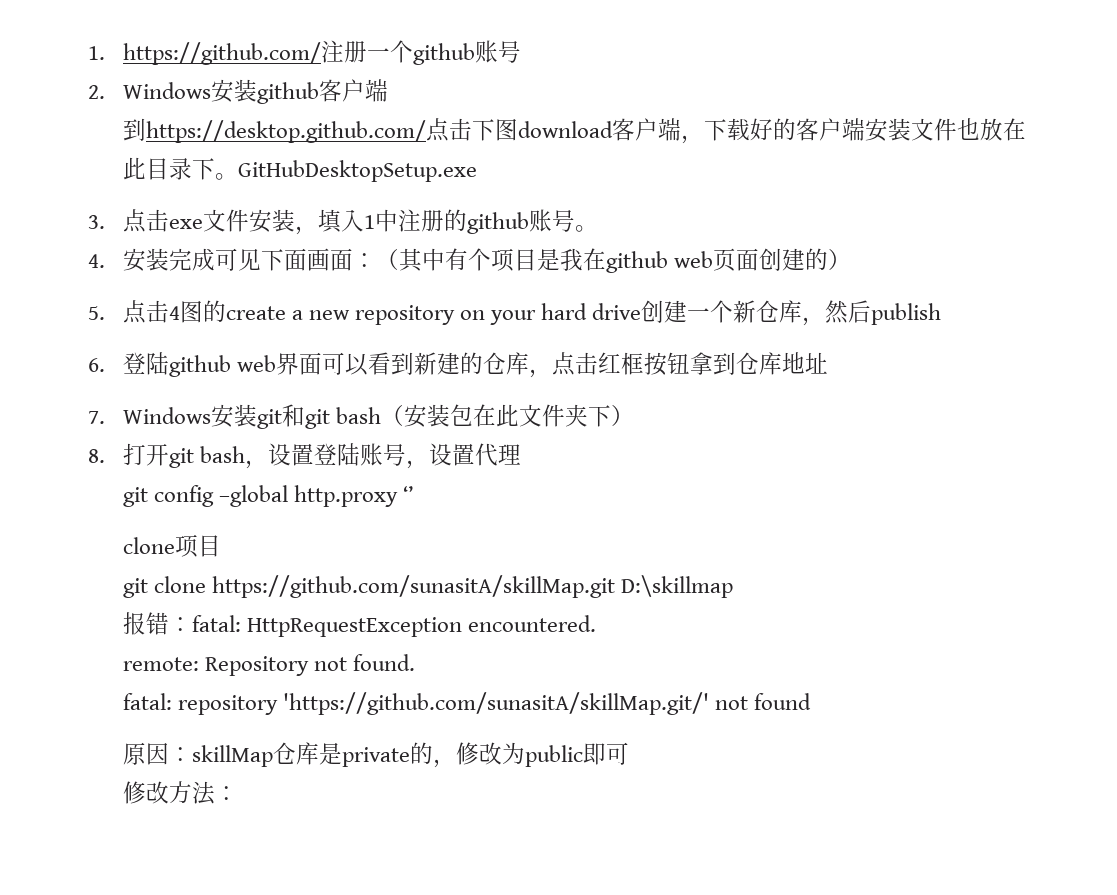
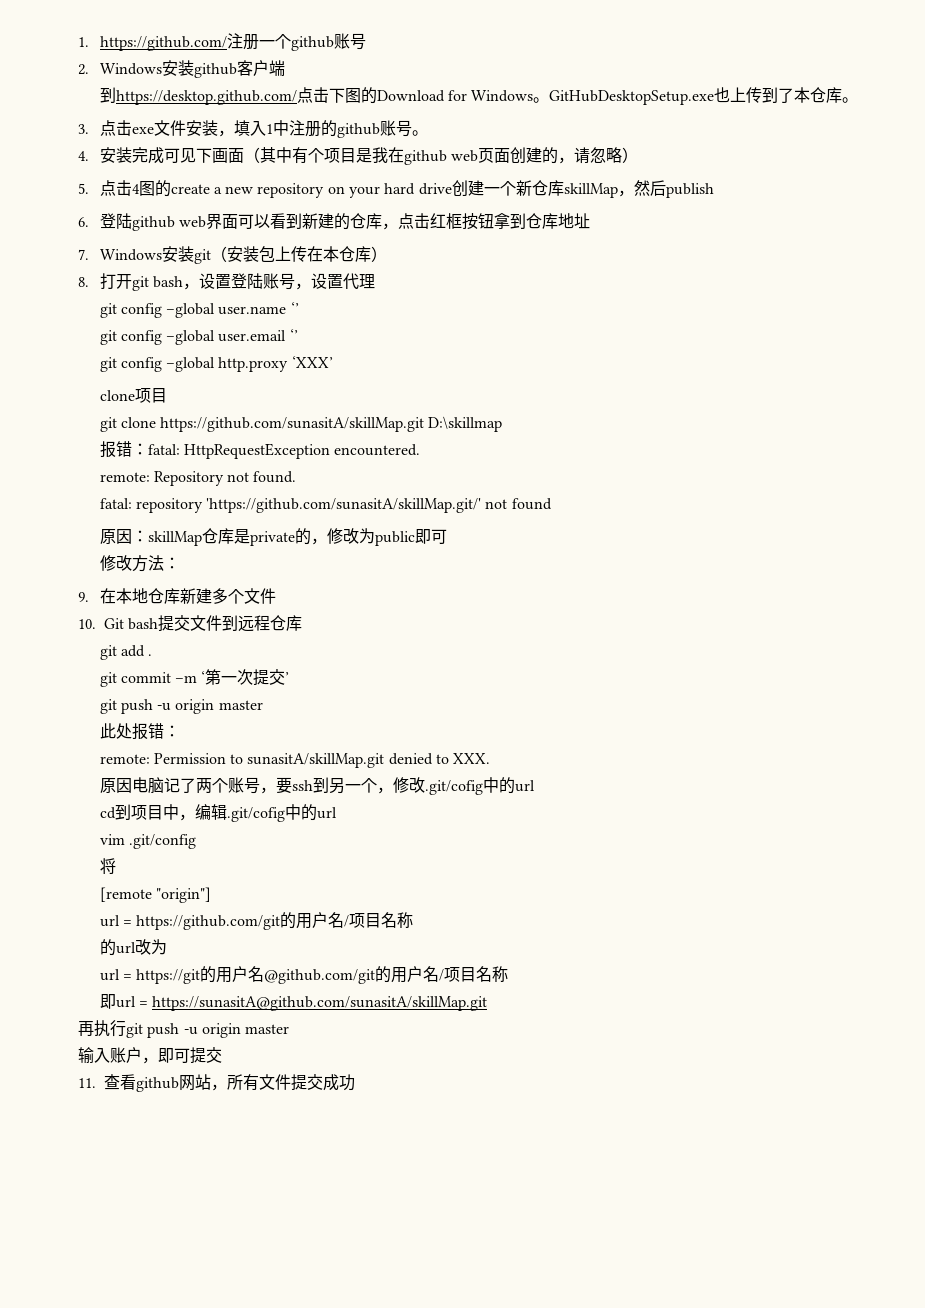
- 到https://desktop.github.com/点击下图download客户端，下载好的客户端安装文件也放在此目录下。GitHubDesktopSetup.exe
+ 到https://desktop.github.com/点击下图的Download for Windows。GitHubDesktopSetup.exe也上传到了本仓库。
- 4.安装完成可见下面画面：（其中有个项目是我在github web页面创建的）
+ 4.安装完成可见下画面（其中有个项目是我在github web页面创建的，请忽略）
- 5.点击4图的create a new repository on your hard drive创建一个新仓库，然后publish
+ 5.点击4图的create a new repository on your hard drive创建一个新仓库skillMap，然后publish
- 7. Windows安装git和git bash（安装包在此文件夹下）
+ 7. Windows安装git（安装包上传在本仓库）
+ git config –global user.name ‘’
+ git config –global user.email ‘’
- git config –global http.proxy ‘’
+ git config –global http.proxy ‘XXX’
+ 9.在本地仓库新建多个文件
+ 10. Git bash提交文件到远程仓库
+ git add .
+ git commit –m ‘第一次提交’
+ git push -u origin master
+ 此处报错：
+ remote: Permission to sunasitA/skillMap.git denied to XXX.
+ 原因电脑记了两个账号，要ssh到另一个，修改.git/cofig中的url
+ cd到项目中，编辑.git/cofig中的url
+ vim .git/config
+ 将
+ [remote "origin"]
+ url = https://github.com/git的用户名/项目名称
+ 的url改为
+ url = https://git的用户名@github.com/git的用户名/项目名称
+ 即url = https://sunasitA@github.com/sunasitA/skillMap.git
+ 再执行git push -u origin master
+ 输入账户，即可提交
+ 11.查看github网站，所有文件提交成功

